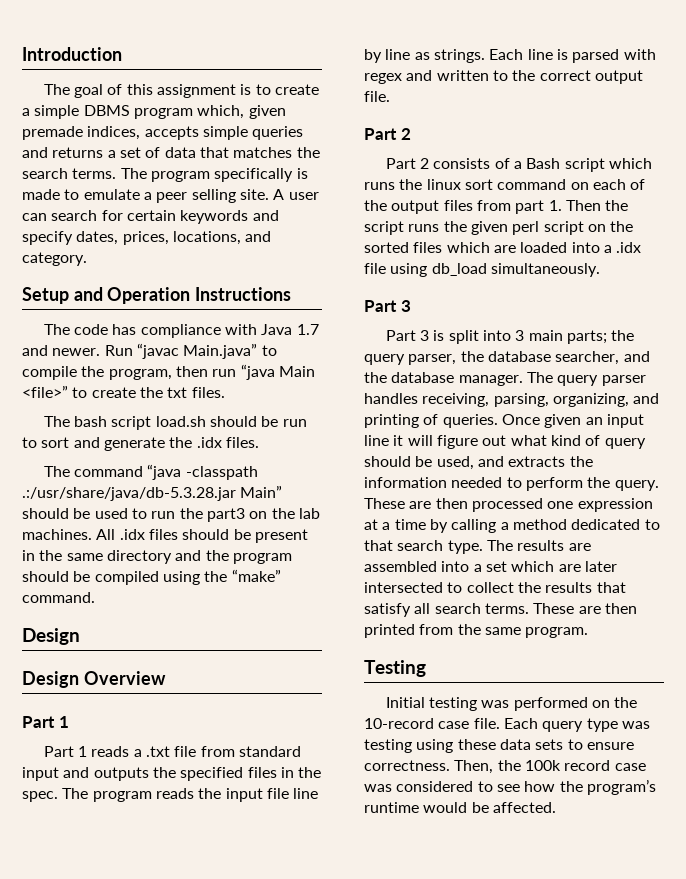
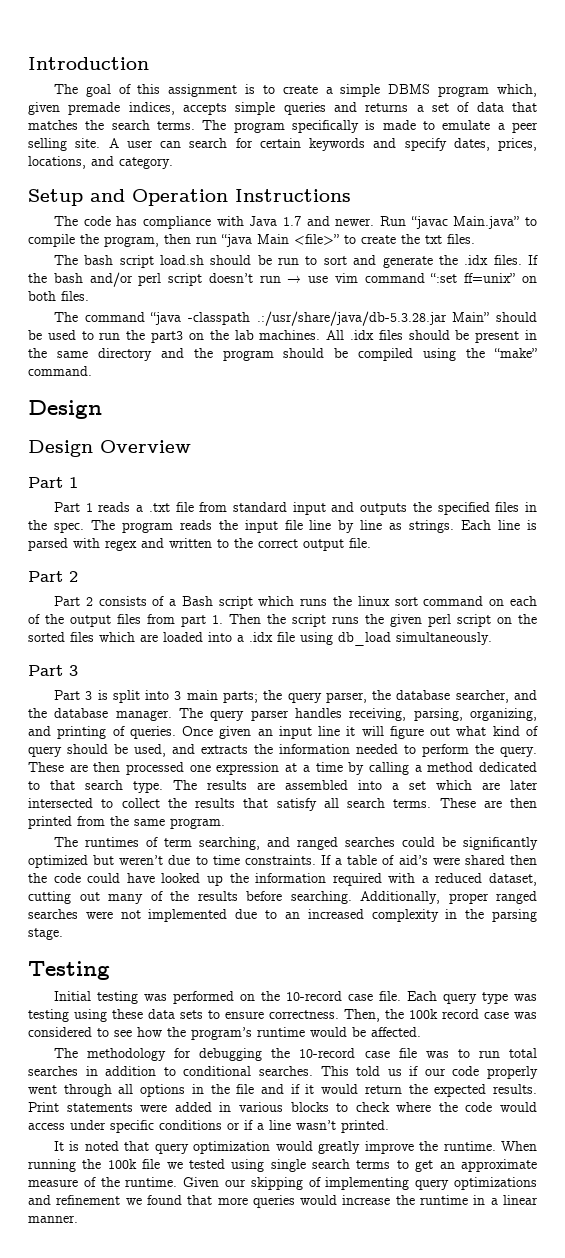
+ If the bash and/or perl script doesn’t run → use vim command “:set ff=unix” on both files.
+ The runtimes of term searching, and ranged searches could be significantly optimized but weren’t due to time constraints. If a table of aid’s were shared then the code could have looked up the information required with a reduced dataset, cutting out many of the results before searching. Additionally, proper ranged searches were not implemented due to an increased complexity in the parsing stage.
+ The methodology for debugging the 10-record case file was to run total searches in addition to conditional searches. This told us if our code properly went through all options in the file and if it would return the expected results. Print statements were added in various blocks to check where the code would access under specific conditions or if a line wasn’t printed.
+ It is noted that query optimization would greatly improve the runtime. When running the 100k file we tested using single search terms to get an approximate measure of the runtime. Given our skipping of implementing query optimizations and refinement we found that more queries would increase the runtime in a linear manner.

